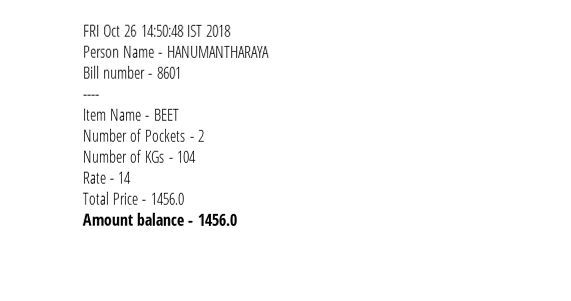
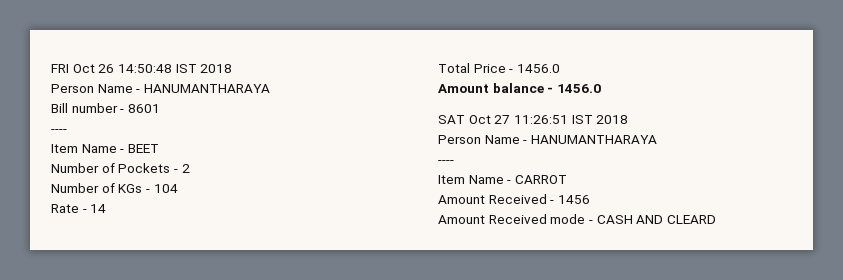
+ SAT Oct 27 11:26:51 IST 2018
+ Person Name - HANUMANTHARAYA
+ ----
+ Item Name - CARROT
+ Amount Received - 1456
+ Amount Received mode - CASH AND CLEARD

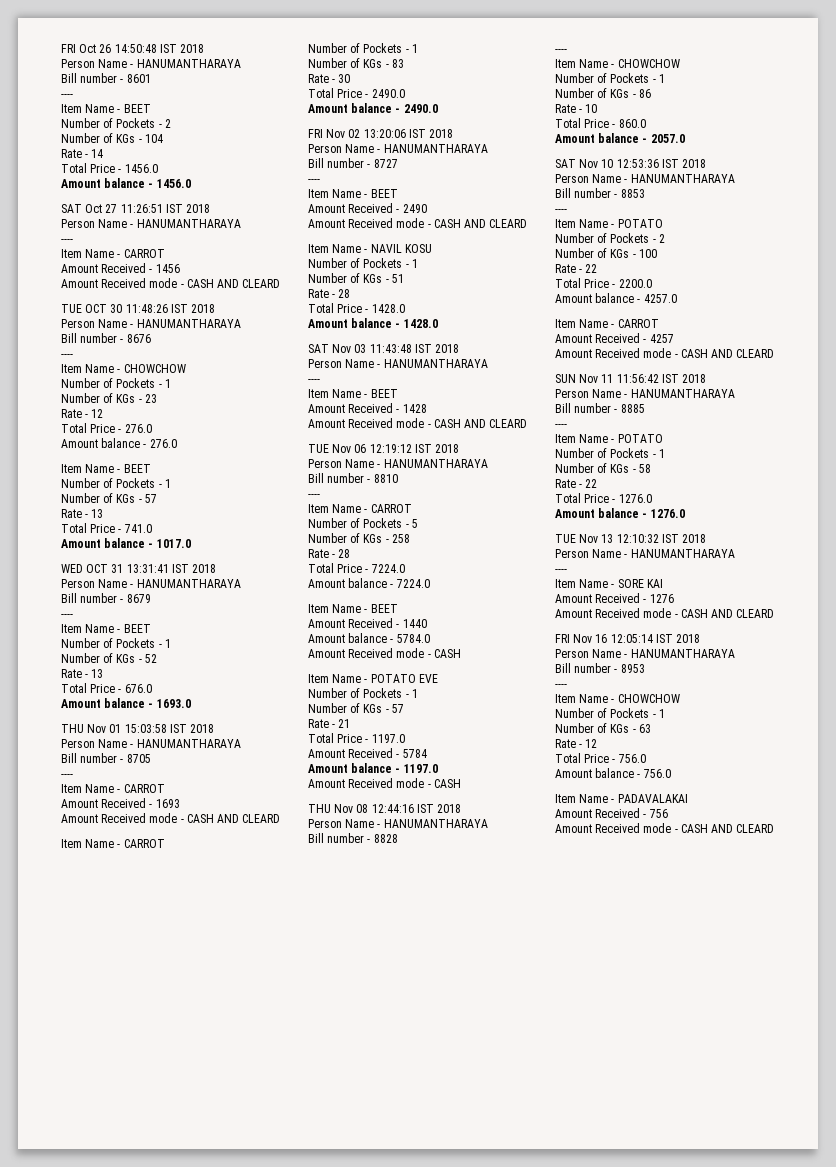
+ TUE OCT 30 11:48:26 IST 2018
+ Person Name - HANUMANTHARAYA
+ Bill number - 8676
+ ----
+ Item Name - CHOWCHOW
+ Number of Pockets - 1
+ Number of KGs - 23
+ Rate - 12
+ Total Price - 276.0
+ Amount balance - 276.0
+ Item Name - BEET
+ Number of Pockets - 1
+ Number of KGs - 57
+ Rate - 13
+ Total Price - 741.0
+ Amount balance - 1017.0
+ WED OCT 31 13:31:41 IST 2018
+ Person Name - HANUMANTHARAYA
+ Bill number - 8679
+ ----
+ Item Name - BEET
+ Number of Pockets - 1
+ Number of KGs - 52
+ Rate - 13
+ Total Price - 676.0
+ Amount balance - 1693.0
+ THU Nov 01 15:03:58 IST 2018
+ Person Name - HANUMANTHARAYA
+ Bill number - 8705
+ ----
+ Item Name - CARROT
+ Amount Received - 1693
+ Amount Received mode - CASH AND CLEARD
+ Item Name - CARROT
+ Number of Pockets - 1
+ Number of KGs - 83
+ Rate - 30
+ Total Price - 2490.0
+ Amount balance - 2490.0
+ FRI Nov 02 13:20:06 IST 2018
+ Person Name - HANUMANTHARAYA
+ Bill number - 8727
+ ----
+ Item Name - BEET
+ Amount Received - 2490
+ Amount Received mode - CASH AND CLEARD
+ Item Name - NAVIL KOSU
+ Number of Pockets - 1
+ Number of KGs - 51
+ Rate - 28
+ Total Price - 1428.0
+ Amount balance - 1428.0
+ SAT Nov 03 11:43:48 IST 2018
+ Person Name - HANUMANTHARAYA
+ ----
+ Item Name - BEET
+ Amount Received - 1428
+ Amount Received mode - CASH AND CLEARD
+ TUE Nov 06 12:19:12 IST 2018
+ Person Name - HANUMANTHARAYA
+ Bill number - 8810
+ ----
+ Item Name - CARROT
+ Number of Pockets - 5
+ Number of KGs - 258
+ Rate - 28
+ Total Price - 7224.0
+ Amount balance - 7224.0
+ Item Name - BEET
+ Amount Received - 1440
+ Amount balance - 5784.0
+ Amount Received mode - CASH
+ Item Name - POTATO EVE
+ Number of Pockets - 1
+ Number of KGs - 57
+ Rate - 21
+ Total Price - 1197.0
+ Amount Received - 5784
+ Amount balance - 1197.0
+ Amount Received mode - CASH
+ THU Nov 08 12:44:16 IST 2018
+ Person Name - HANUMANTHARAYA
+ Bill number - 8828
+ ----
+ Item Name - CHOWCHOW
+ Number of Pockets - 1
+ Number of KGs - 86
+ Rate - 10
+ Total Price - 860.0
+ Amount balance - 2057.0
+ SAT Nov 10 12:53:36 IST 2018
+ Person Name - HANUMANTHARAYA
+ Bill number - 8853
+ ----
+ Item Name - POTATO
+ Number of Pockets - 2
+ Number of KGs - 100
+ Rate - 22
+ Total Price - 2200.0
+ Amount balance - 4257.0
+ Item Name - CARROT
+ Amount Received - 4257
+ Amount Received mode - CASH AND CLEARD
+ SUN Nov 11 11:56:42 IST 2018
+ Person Name - HANUMANTHARAYA
+ Bill number - 8885
+ ----
+ Item Name - POTATO
+ Number of Pockets - 1
+ Number of KGs - 58
+ Rate - 22
+ Total Price - 1276.0
+ Amount balance - 1276.0
+ TUE Nov 13 12:10:32 IST 2018
+ Person Name - HANUMANTHARAYA
+ ----
+ Item Name - SORE KAI
+ Amount Received - 1276
+ Amount Received mode - CASH AND CLEARD
+ FRI Nov 16 12:05:14 IST 2018
+ Person Name - HANUMANTHARAYA
+ Bill number - 8953
+ ----
+ Item Name - CHOWCHOW
+ Number of Pockets - 1
+ Number of KGs - 63
+ Rate - 12
+ Total Price - 756.0
+ Amount balance - 756.0
+ Item Name - PADAVALAKAI
+ Amount Received - 756
+ Amount Received mode - CASH AND CLEARD

